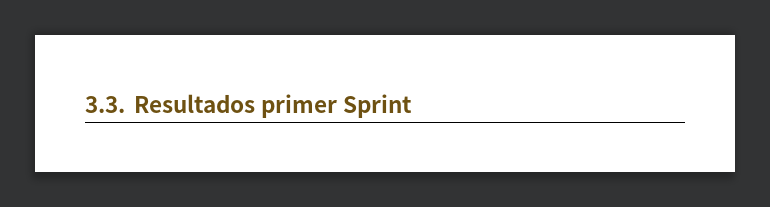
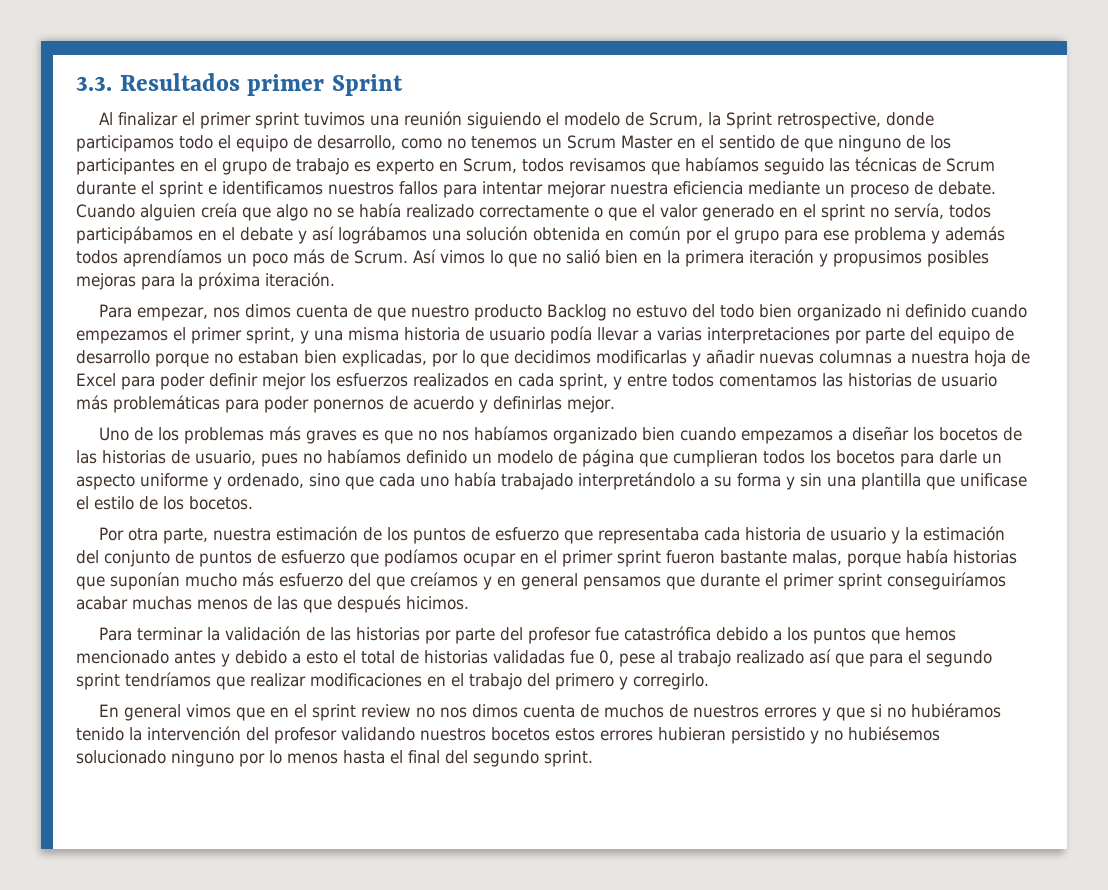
+ Al finalizar el primer sprint tuvimos una reunión siguiendo el modelo de Scrum, la Sprint retrospective, donde participamos todo el equipo de desarrollo, como no tenemos un Scrum Master en el sentido de que ninguno de los participantes en el grupo de trabajo es experto en Scrum, todos revisamos que habíamos seguido las técnicas de Scrum durante el sprint e identificamos nuestros fallos para intentar mejorar nuestra eficiencia mediante un proceso de debate. Cuando alguien creía que algo no se había realizado correctamente o que el valor generado en el sprint no servía, todos participábamos en el debate y así lográbamos una solución obtenida en común por el grupo para ese problema y además todos aprendíamos un poco más de Scrum. Así vimos lo que no salió bien en la primera iteración y propusimos posibles mejoras para la próxima iteración.
+ Para empezar, nos dimos cuenta de que nuestro producto Backlog no estuvo del todo bien organizado ni definido cuando empezamos el primer sprint, y una misma historia de usuario podía llevar a varias interpretaciones por parte del equipo de desarrollo porque no estaban bien explicadas, por lo que decidimos modificarlas y añadir nuevas columnas a nuestra hoja de Excel para poder definir mejor los esfuerzos realizados en cada sprint, y entre todos comentamos las historias de usuario más problemáticas para poder ponernos de acuerdo y definirlas mejor.
+ Uno de los problemas más graves es que no nos habíamos organizado bien cuando empezamos a diseñar los bocetos de las historias de usuario, pues no habíamos definido un modelo de página que cumplieran todos los bocetos para darle un aspecto uniforme y ordenado, sino que cada uno había trabajado interpretándolo a su forma y sin una plantilla que unificase el estilo de los bocetos.
+ Por otra parte, nuestra estimación de los puntos de esfuerzo que representaba cada historia de usuario y la estimación del conjunto de puntos de esfuerzo que podíamos ocupar en el primer sprint fueron bastante malas, porque había historias que suponían mucho más esfuerzo del que creíamos y en general pensamos que durante el primer sprint conseguiríamos acabar muchas menos de las que después hicimos.
+ Para terminar la validación de las historias por parte del profesor fue catastrófica debido a los puntos que hemos mencionado antes y debido a esto el total de historias validadas fue 0, pese al trabajo realizado así que para el segundo sprint tendríamos que realizar modificaciones en el trabajo del primero y corregirlo.
+ En general vimos que en el sprint review no nos dimos cuenta de muchos de nuestros errores y que si no hubiéramos tenido la intervención del profesor validando nuestros bocetos estos errores hubieran persistido y no hubiésemos solucionado ninguno por lo menos hasta el final del segundo sprint.

